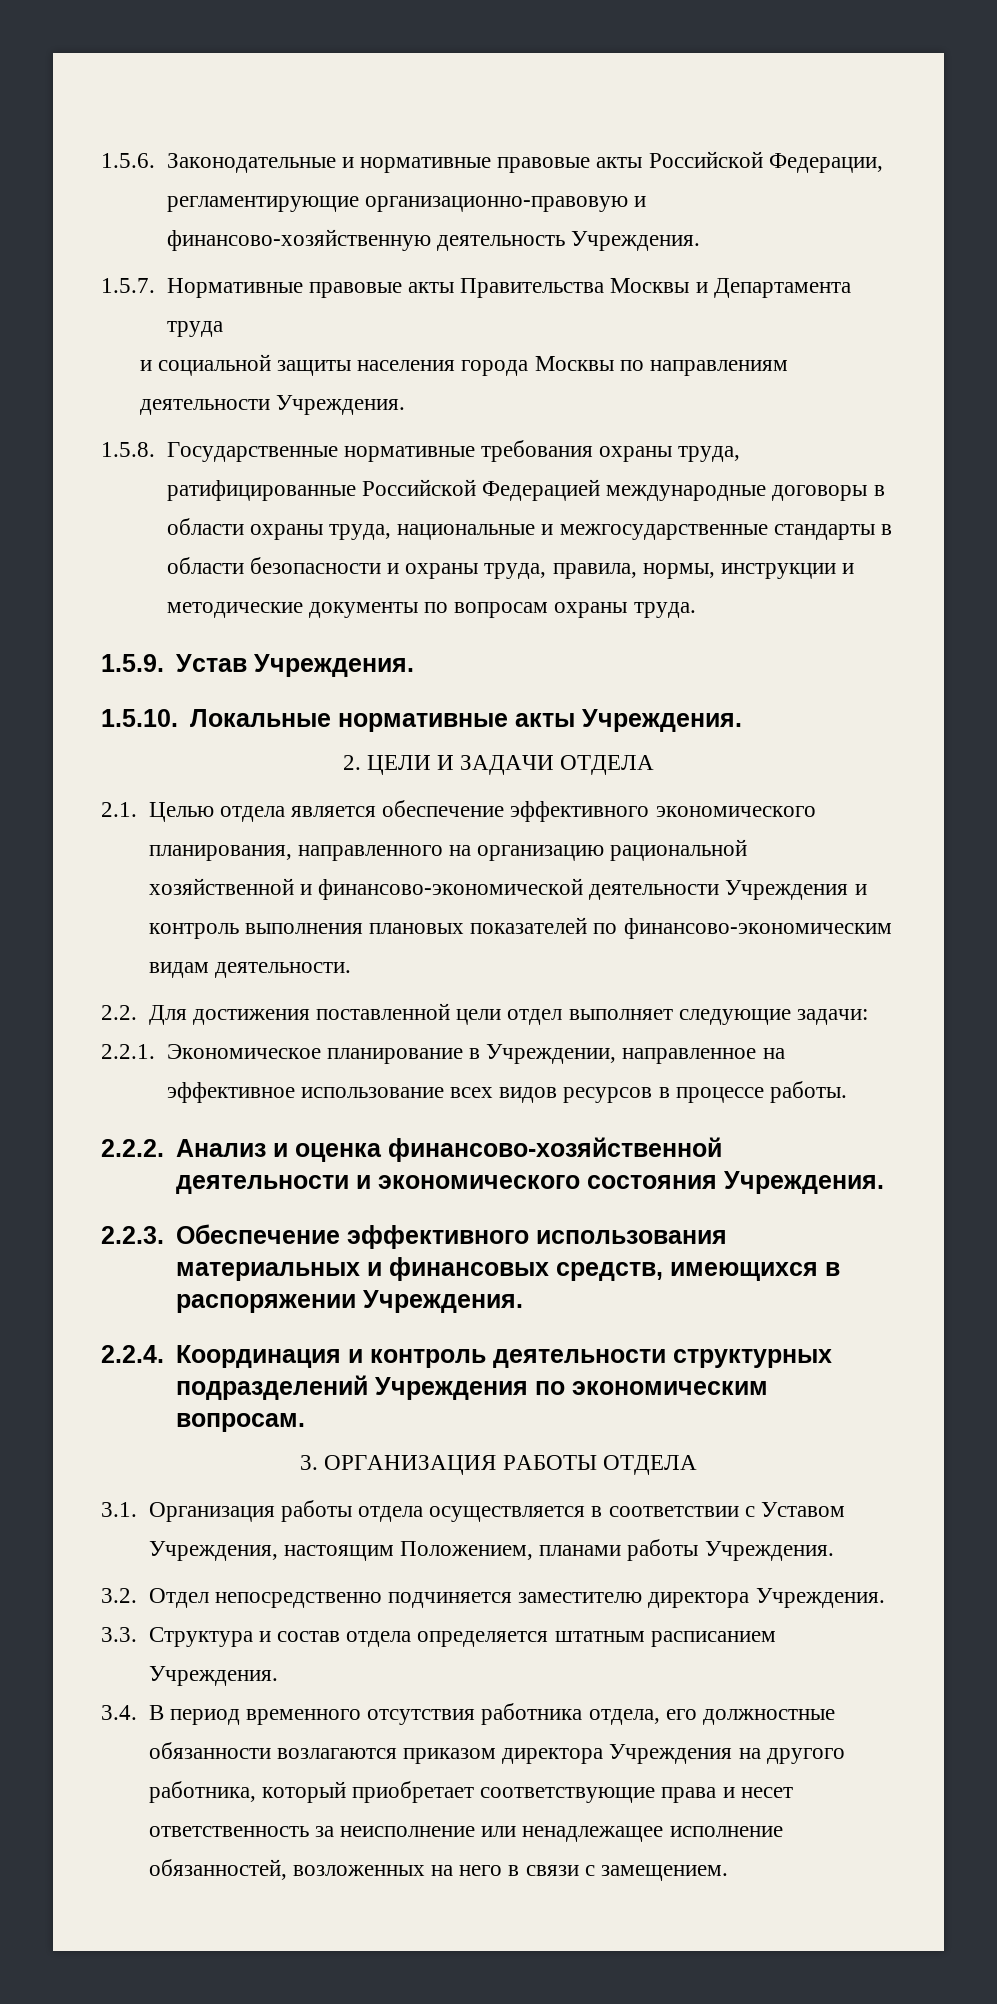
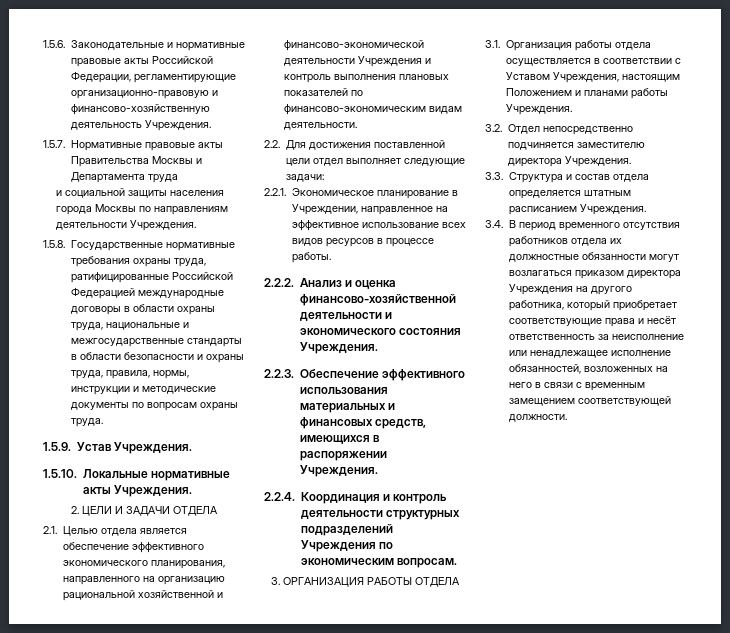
- 3.1. Организация работы отдела осуществляется в соответствии с Уставом Учреждения, настоящим Положением, планами работы Учреждения.
+ 3.1. Организация работы отдела осуществляется в соответствии с Уставом Учреждения, настоящим Положением и планами работы Учреждения.
- 3.4. В период временного отсутствия работника отдела, его должностные обязанности возлагаются приказом директора Учреждения на другого работника, который приобретает соответствующие права и несет ответственность за неисполнение или ненадлежащее исполнение обязанностей, возложенных на него в связи с замещением.
+ 3.4. В период временного отсутствия работников отдела их должностные обязанности могут возлагаться приказом директора Учреждения на другого работника, который приобретает соответствующие права и несёт ответственность за неисполнение или ненадлежащее исполнение обязанностей, возложенных на него в связи с временным замещением соответствующей должности.

